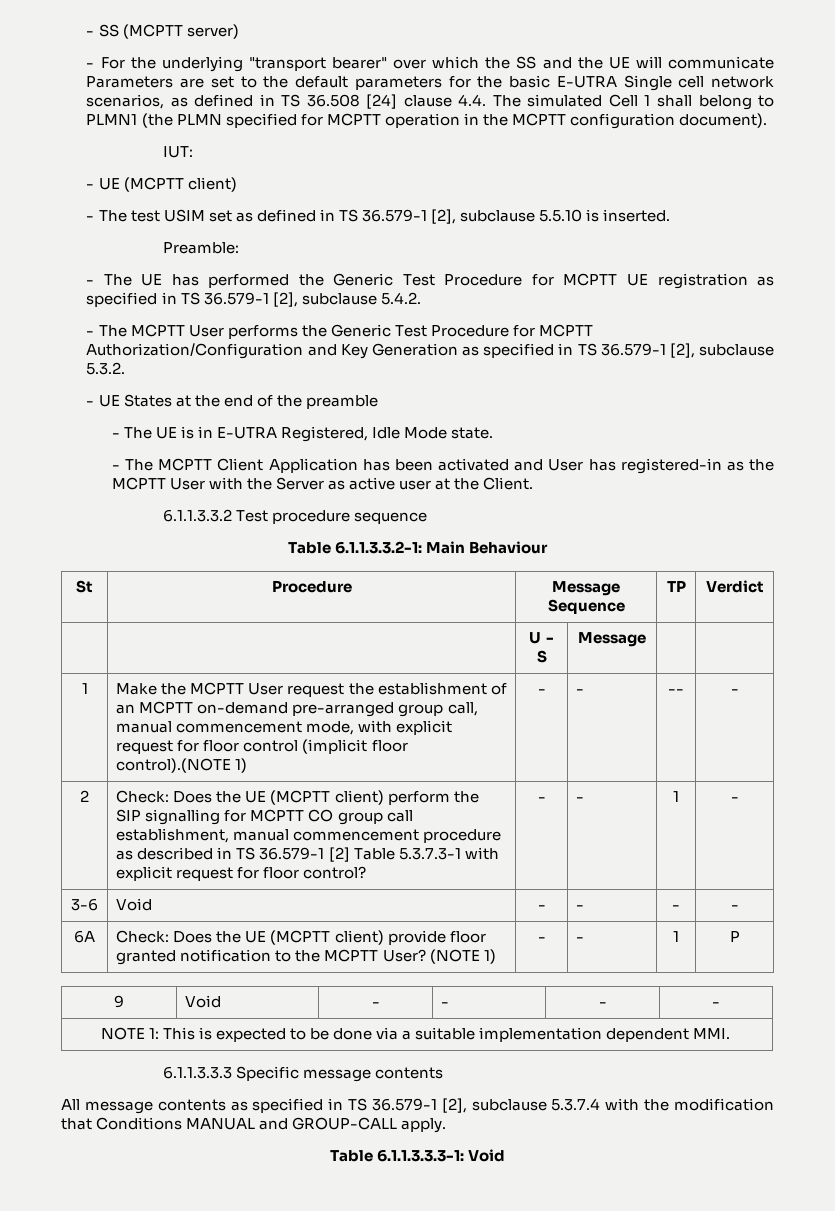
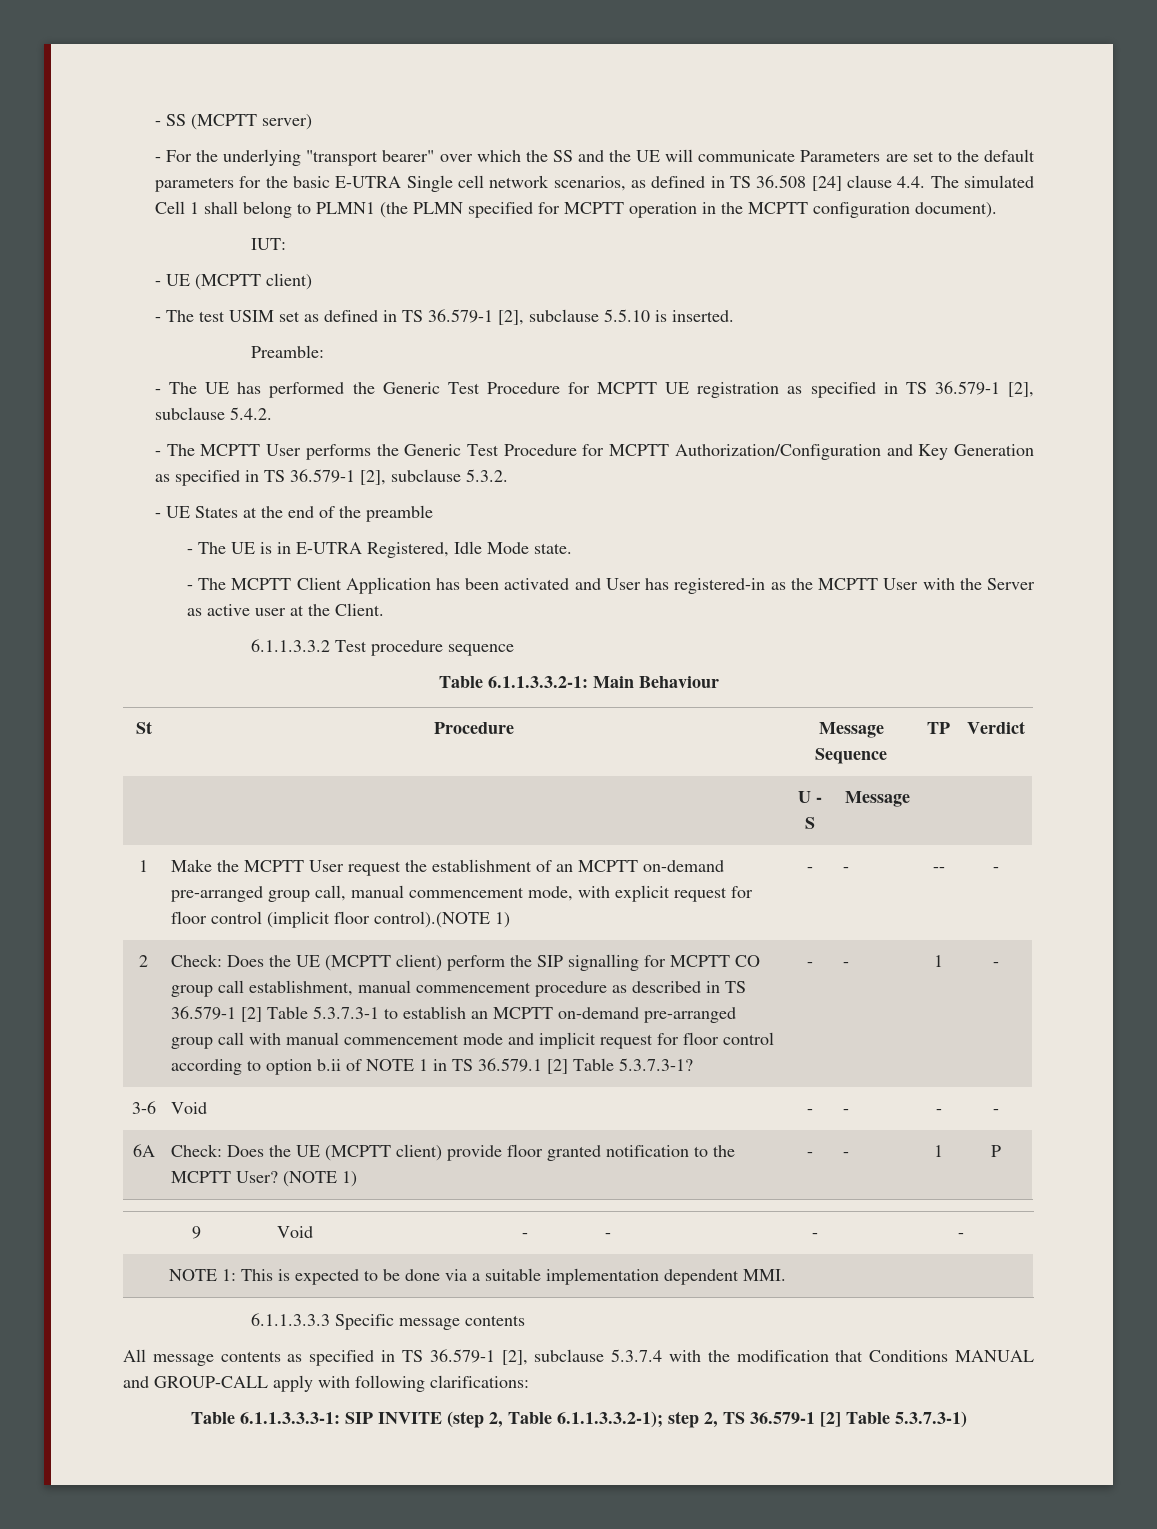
- Check: Does the UE (MCPTT client) perform the SIP signalling for MCPTT CO group call establishment, manual commencement procedure as described in TS 36.579-1 [2] Table 5.3.7.3-1 with explicit request for floor control?
+ Check: Does the UE (MCPTT client) perform the SIP signalling for MCPTT CO group call establishment, manual commencement procedure as described in TS 36.579-1 [2] Table 5.3.7.3-1 to establish an MCPTT on-demand pre-arranged group call with manual commencement mode and implicit request for floor control according to option b.ii of NOTE 1 in TS 36.579.1 [2] Table 5.3.7.3-1?
- All message contents as specified in TS 36.579-1 [2], subclause 5.3.7.4 with the modification that Conditions MANUAL and GROUP-CALL apply.
- Table 6.1.1.3.3.3-1: Void
+ All message contents as specified in TS 36.579-1 [2], subclause 5.3.7.4 with the modification that Conditions MANUAL and GROUP-CALL apply with following clarifications:
+ Table 6.1.1.3.3.3-1: SIP INVITE (step 2, Table 6.1.1.3.3.2-1); step 2, TS 36.579-1 [2] Table 5.3.7.3-1)

